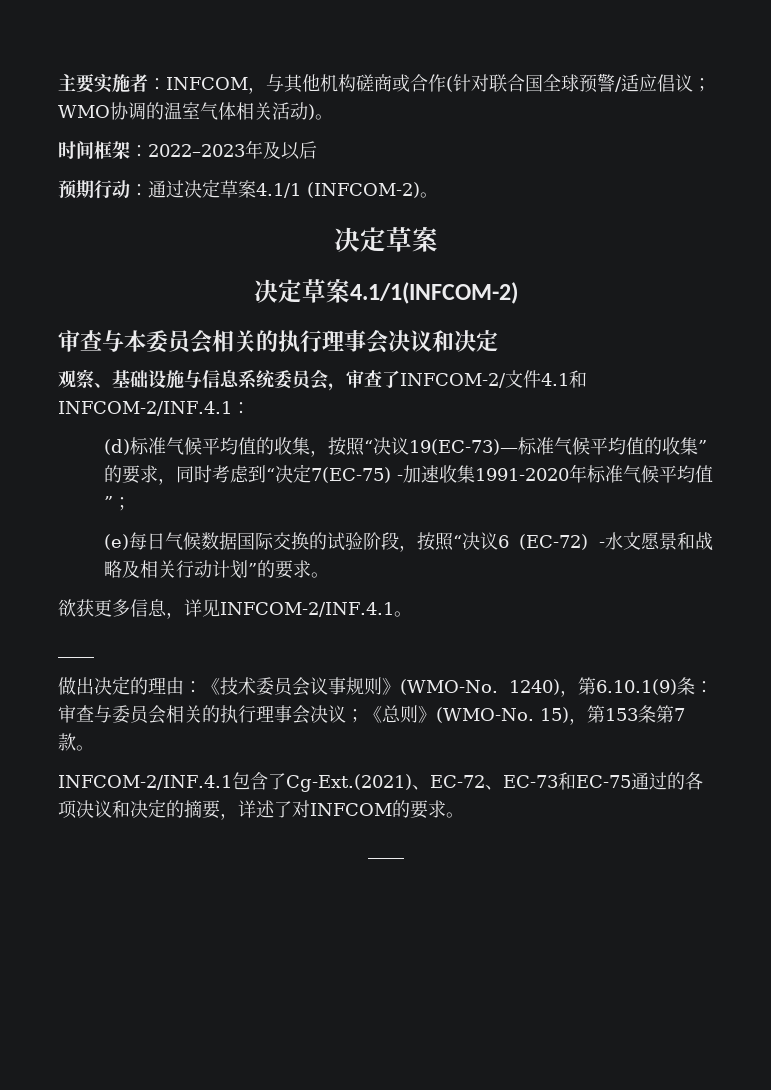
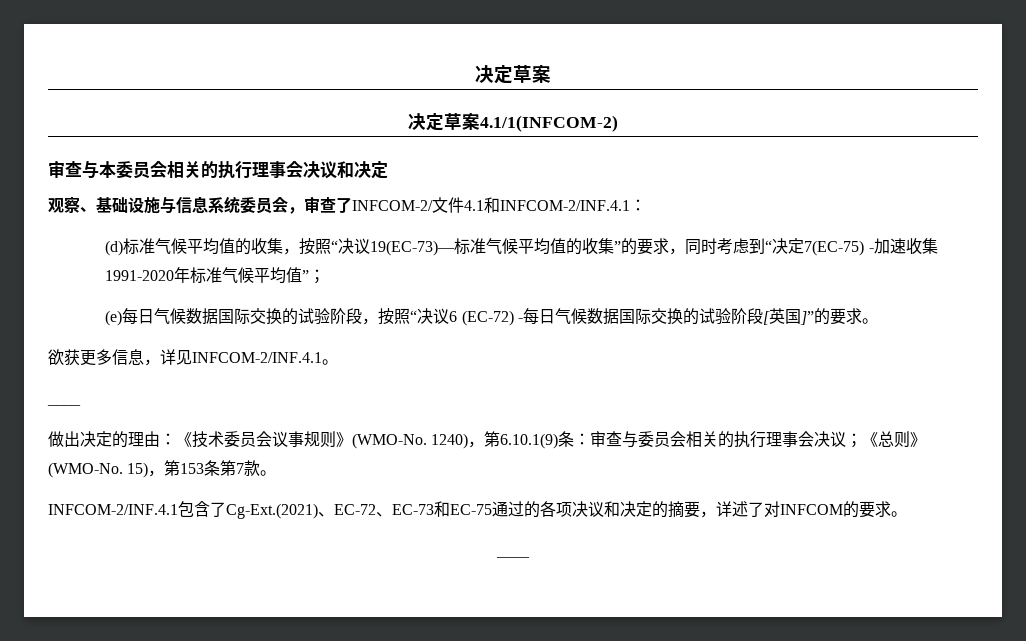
- 主要实施者：INFCOM，与其他机构磋商或合作(针对联合国全球预警/适应倡议；WMO协调的温室气体相关活动)。
- 时间框架：2022–2023年及以后
- 预期行动：通过决定草案4.1/1 (INFCOM-2)。
- (e)每日气候数据国际交换的试验阶段，按照“决议6 (EC-72) -水文愿景和战略及相关行动计划”的要求。
+ (e)每日气候数据国际交换的试验阶段，按照“决议6 (EC-72) -每日气候数据国际交换的试验阶段[英国]”的要求。

